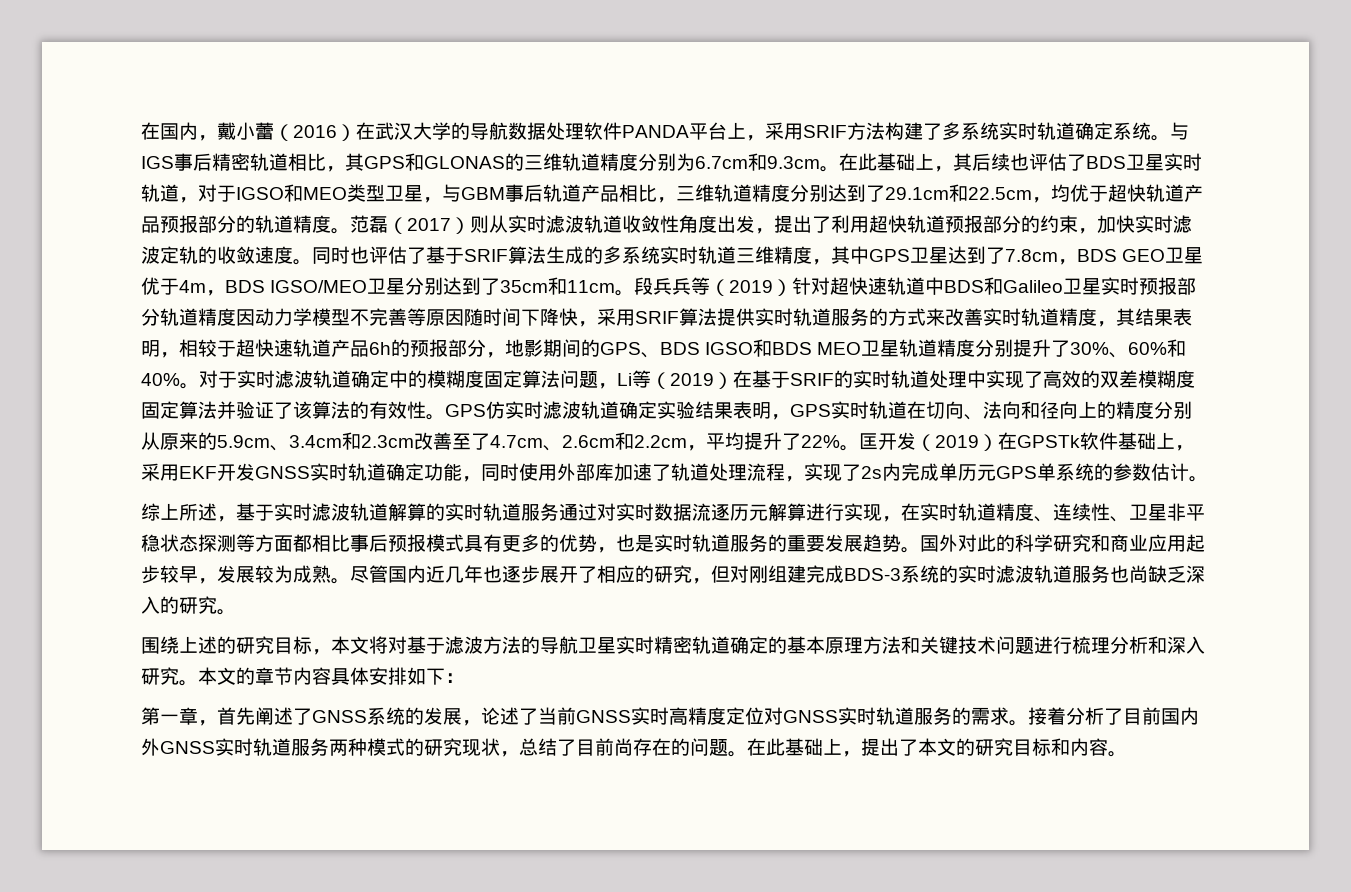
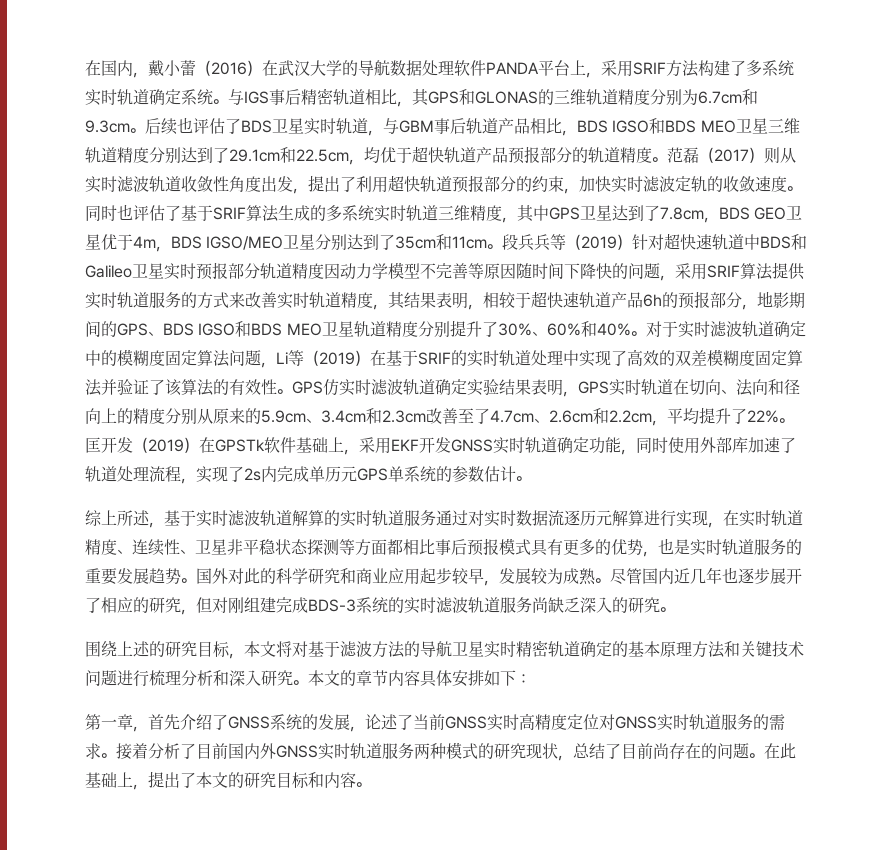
- 在此基础上，其后续也评估了BDS卫星实时轨道，对于IGSO和MEO类型卫星，与GBM事后轨道产品相比，三维轨道精度分别达到了29.1cm和22.5cm，均优于超快轨道产品预报部分的轨道精度。
+ 后续也评估了BDS卫星实时轨道，与GBM事后轨道产品相比，BDS IGSO和BDS MEO卫星三维轨道精度分别达到了29.1cm和22.5cm，均优于超快轨道产品预报部分的轨道精度。
- 段兵兵等（2019）针对超快速轨道中BDS和Galileo卫星实时预报部分轨道精度因动力学模型不完善等原因随时间下降快，采用SRIF算法提供实时轨道服务的方式来改善实时轨道精度，其结果表明，相较于超快速轨道产品6h的预报部分，地影期间的GPS、BDS IGSO和BDS MEO卫星轨道精度分别提升了30%、60%和40%。
+ 段兵兵等（2019）针对超快速轨道中BDS和Galileo卫星实时预报部分轨道精度因动力学模型不完善等原因随时间下降快的问题，采用SRIF算法提供实时轨道服务的方式来改善实时轨道精度，其结果表明，相较于超快速轨道产品6h的预报部分，地影期间的GPS、BDS IGSO和BDS MEO卫星轨道精度分别提升了30%、60%和40%。
- 尽管国内近几年也逐步展开了相应的研究，但对刚组建完成BDS-3系统的实时滤波轨道服务也尚缺乏深入的研究。
+ 尽管国内近几年也逐步展开了相应的研究，但对刚组建完成BDS-3系统的实时滤波轨道服务尚缺乏深入的研究。
- 第一章，首先阐述了GNSS系统的发展，论述了当前GNSS实时高精度定位对GNSS实时轨道服务的需求。
+ 第一章，首先介绍了GNSS系统的发展，论述了当前GNSS实时高精度定位对GNSS实时轨道服务的需求。

